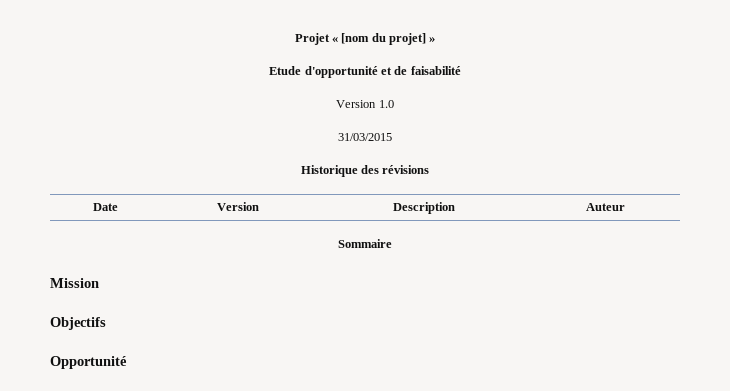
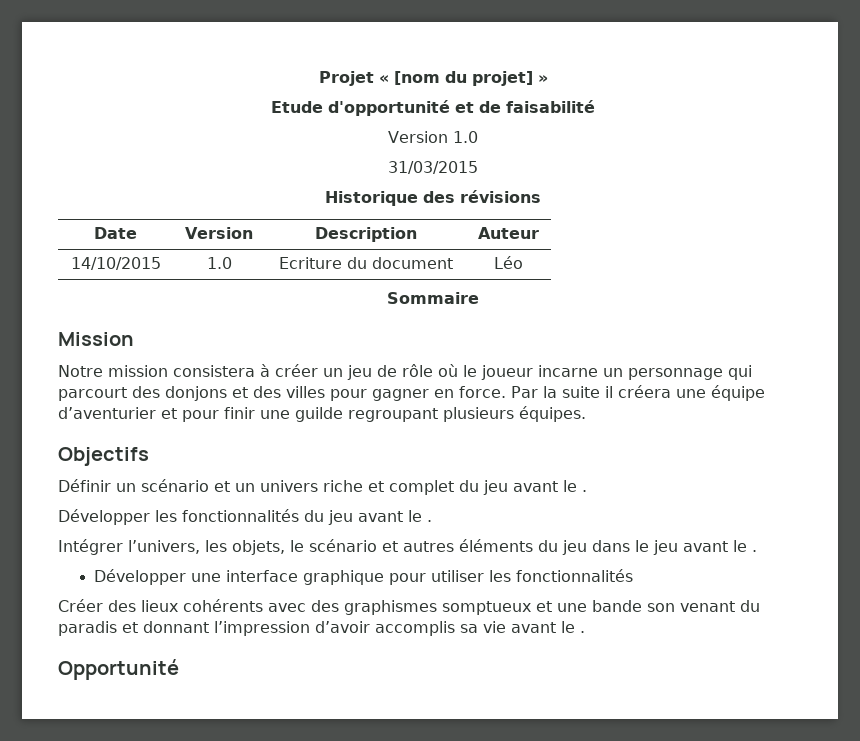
+ 14/10/2015 | 1.0 | Ecriture du document | Léo
  Sommaire
  Mission
+ Notre mission consistera à créer un jeu de rôle où le joueur incarne un personnage qui parcourt des donjons et des villes pour gagner en force. Par la suite il créera une équipe d’aventurier et pour finir une guilde regroupant plusieurs équipes.
  Objectifs
+ Définir un scénario et un univers riche et complet du jeu avant le .
+ Développer les fonctionnalités du jeu avant le .
+ Intégrer l’univers, les objets, le scénario et autres éléments du jeu dans le jeu avant le .
+ Développer une interface graphique pour utiliser les fonctionnalités
+ Créer des lieux cohérents avec des graphismes somptueux et une bande son venant du paradis et donnant l’impression d’avoir accomplis sa vie avant le .

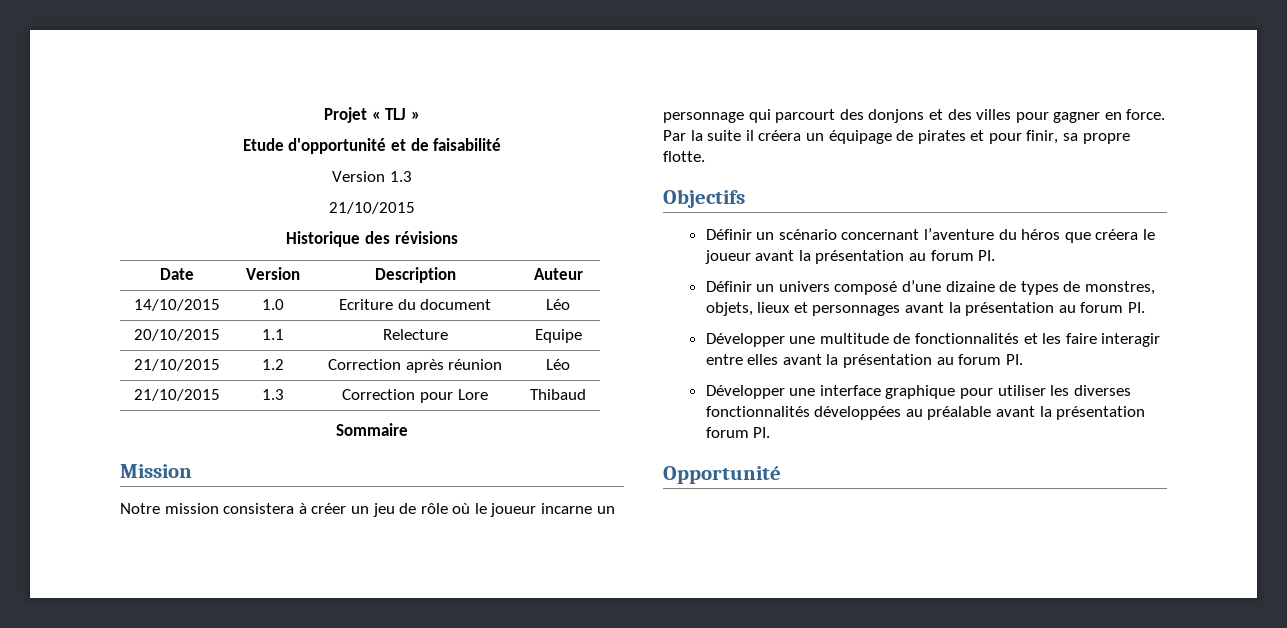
- Projet « [nom du projet] »
+ Projet « TLJ »
- Version 1.0
- 31/03/2015
+ Version 1.3
+ 21/10/2015
+ 20/10/2015 | 1.1 | Relecture | Equipe
+ 21/10/2015 | 1.2 | Correction après réunion | Léo
+ 21/10/2015 | 1.3 | Correction pour Lore | Thibaud
- Par la suite il créera une équipe d’aventurier et pour finir une guilde regroupant plusieurs équipes.
+ Par la suite il créera un équipage de pirates et pour finir, sa propre flotte.
  Objectifs
- Définir un scénario et un univers riche et complet du jeu avant le .
- Développer les fonctionnalités du jeu avant le .
- Intégrer l’univers, les objets, le scénario et autres éléments du jeu dans le jeu avant le .
+ Définir un scénario concernant l’aventure du héros que créera le joueur avant la présentation au forum PI.
+ Définir un univers composé d’une dizaine de types de monstres, objets, lieux et personnages avant la présentation au forum PI.
+ Développer une multitude de fonctionnalités et les faire interagir entre elles avant la présentation au forum PI.
- Développer une interface graphique pour utiliser les fonctionnalités
- Créer des lieux cohérents avec des graphismes somptueux et une bande son venant du paradis et donnant l’impression d’avoir accomplis sa vie avant le .
+ Développer une interface graphique pour utiliser les diverses fonctionnalités développées au préalable avant la présentation forum PI.

